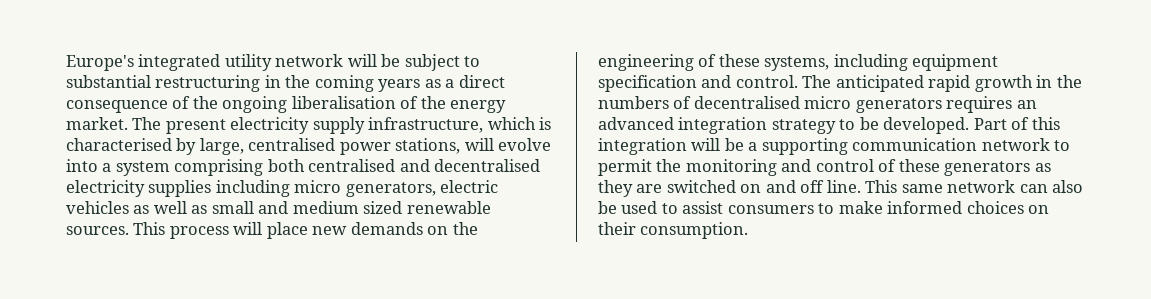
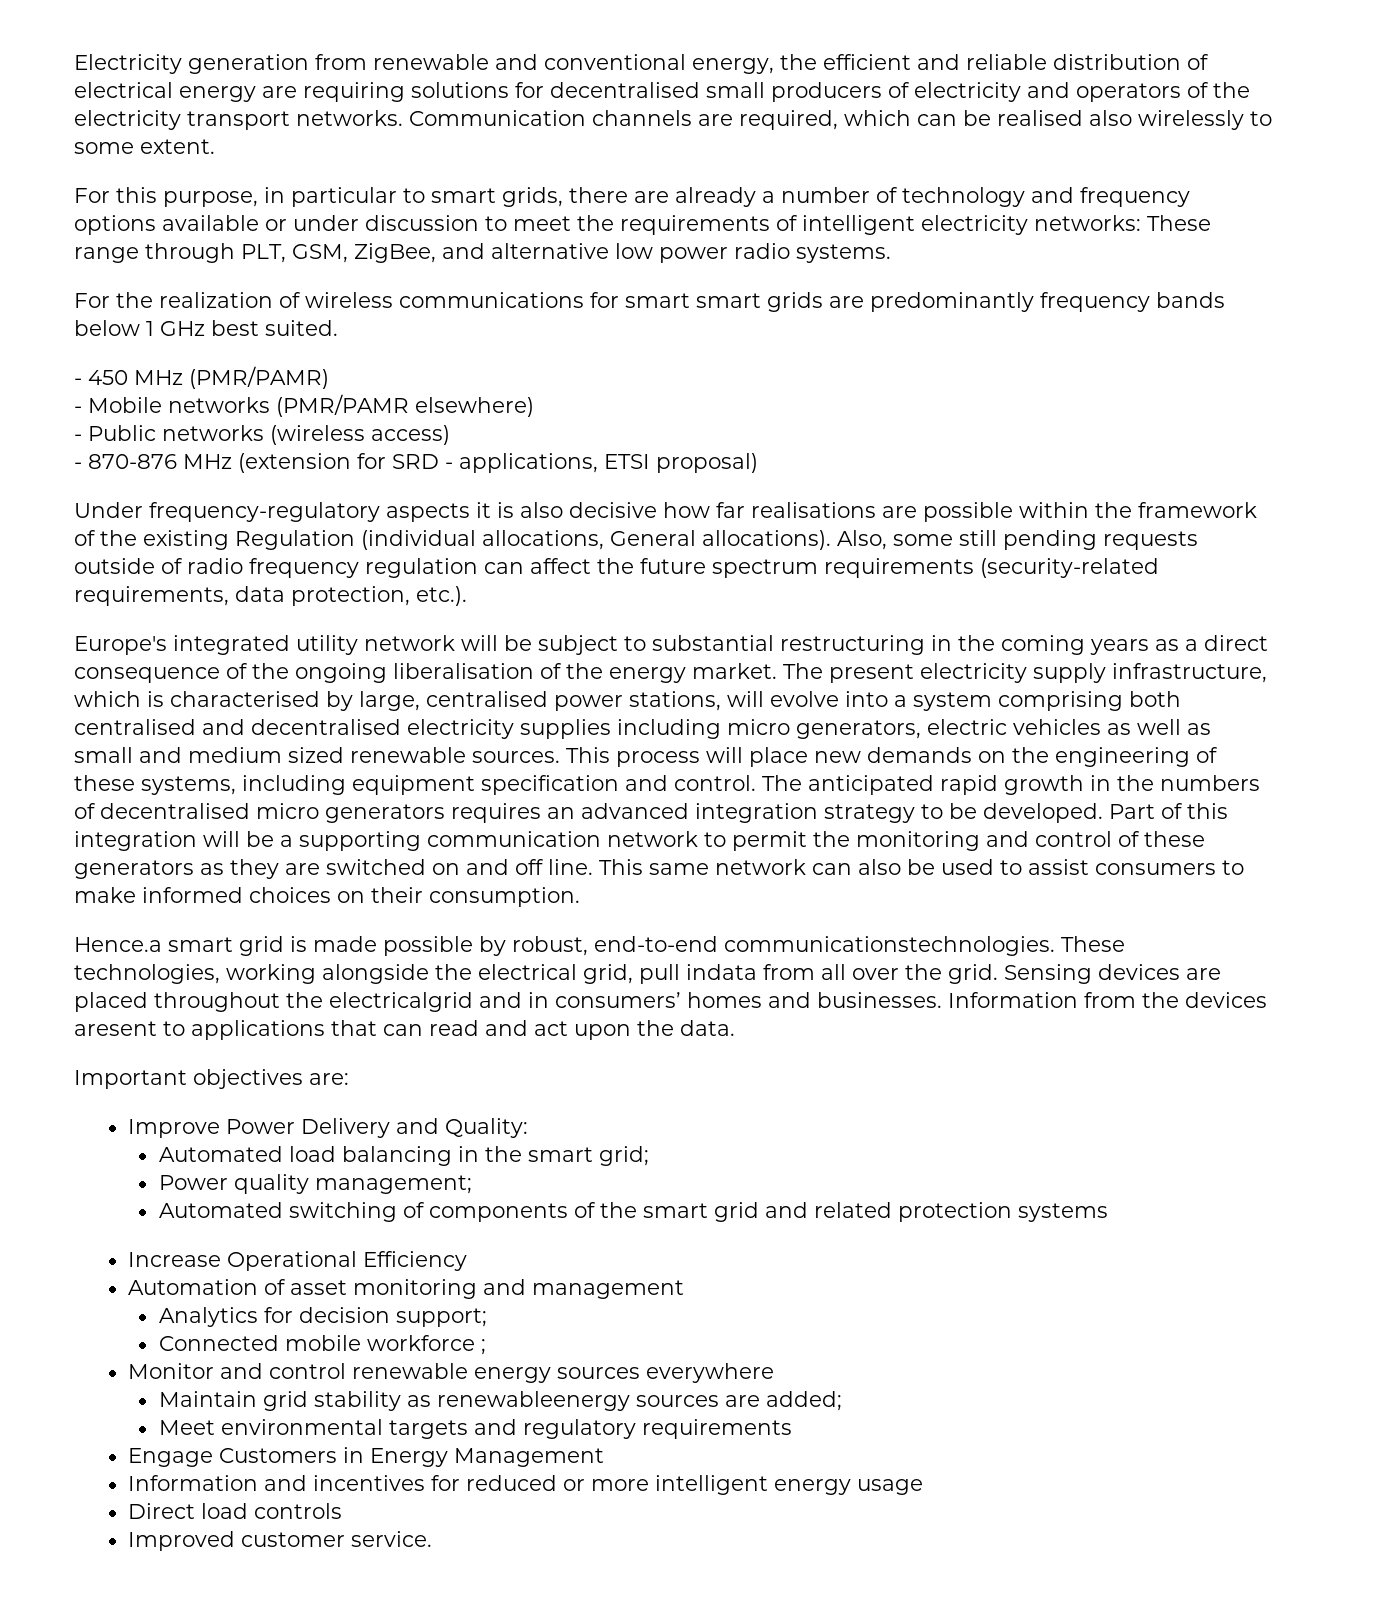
+ Electricity generation from renewable and conventional energy, the efficient and reliable distribution of electrical energy are requiring solutions for decentralised small producers of electricity and operators of the electricity transport networks. Communication channels are required, which can be realised also wirelessly to some extent.
+ For this purpose, in particular to smart grids, there are already a number of technology and frequency options available or under discussion to meet the requirements of intelligent electricity networks: These range through PLT, GSM, ZigBee, and alternative low power radio systems.
+ For the realization of wireless communications for smart smart grids are predominantly frequency bands below 1 GHz best suited.
+ - 450 MHz (PMR/PAMR)
+ - Mobile networks (PMR/PAMR elsewhere)
+ - Public networks (wireless access)
+ - 870-876 MHz (extension for SRD - applications, ETSI proposal)
+ Under frequency-regulatory aspects it is also decisive how far realisations are possible within the framework of the existing Regulation (individual allocations, General allocations). Also, some still pending requests outside of radio frequency regulation can affect the future spectrum requirements (security-related requirements, data protection, etc.).
+ Hence.a smart grid is made possible by robust, end-to-end communicationstechnologies. These technologies, working alongside the electrical grid, pull indata from all over the grid. Sensing devices are placed throughout the electricalgrid and in consumers’ homes and businesses. Information from the devices aresent to applications that can read and act upon the data.
+ Important objectives are:
+ Improve Power Delivery and Quality:
+ Automated load balancing in the smart grid;
+ Power quality management;
+ Automated switching of components of the smart grid and related protection systems
+ Increase Operational Efficiency
+ Automation of asset monitoring and management
+ Analytics for decision support;
+ Connected mobile workforce ;
+ Monitor and control renewable energy sources everywhere
+ Maintain grid stability as renewableenergy sources are added;
+ Meet environmental targets and regulatory requirements
+ Engage Customers in Energy Management
+ Information and incentives for reduced or more intelligent energy usage
+ Direct load controls
+ Improved customer service.

